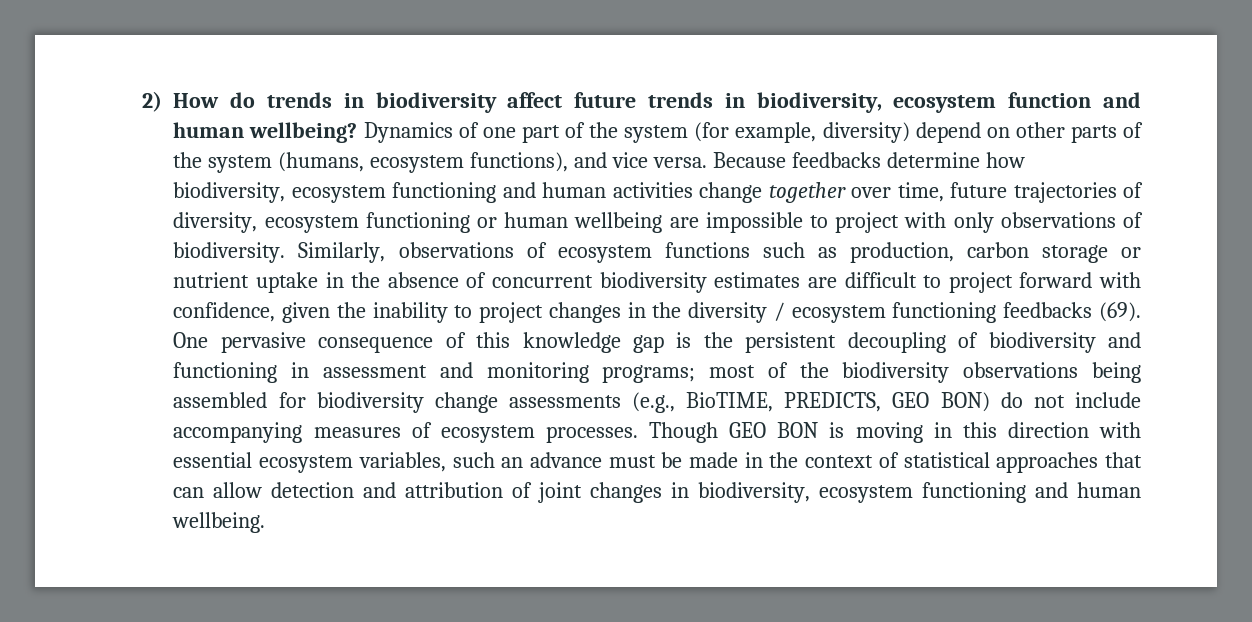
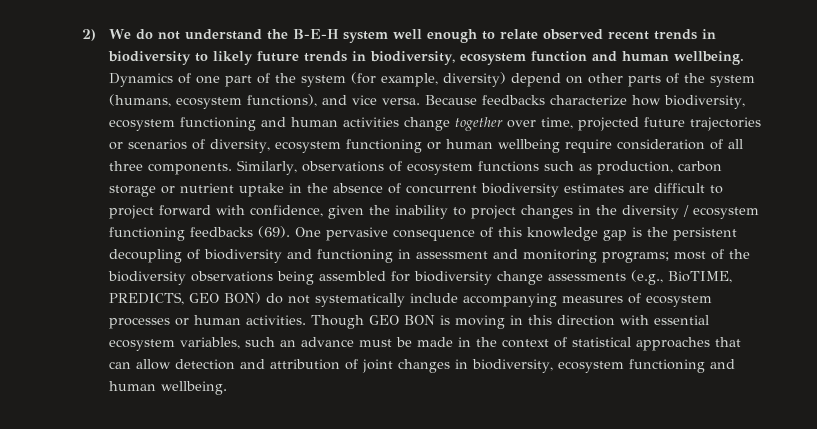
- 2) How do trends in biodiversity affect future trends in biodiversity, ecosystem function and human wellbeing?
+ 2) We do not understand the B-E-H system well enough to relate observed recent trends in biodiversity to likely future trends in biodiversity, ecosystem function and human wellbeing.
- Because feedbacks determine how biodiversity, ecosystem functioning and human activities change together over time, future trajectories of diversity, ecosystem functioning or human wellbeing are impossible to project with only observations of biodiversity.
+ Because feedbacks characterize how biodiversity, ecosystem functioning and human activities change together over time, projected future trajectories or scenarios of diversity, ecosystem functioning or human wellbeing require consideration of all three components.
- One pervasive consequence of this knowledge gap is the persistent decoupling of biodiversity and functioning in assessment and monitoring programs; most of the biodiversity observations being assembled for biodiversity change assessments (e.g., BioTIME, PREDICTS, GEO BON) do not include accompanying measures of ecosystem processes.
+ One pervasive consequence of this knowledge gap is the persistent decoupling of biodiversity and functioning in assessment and monitoring programs; most of the biodiversity observations being assembled for biodiversity change assessments (e.g., BioTIME, PREDICTS, GEO BON) do not systematically include accompanying measures of ecosystem processes or human activities.

